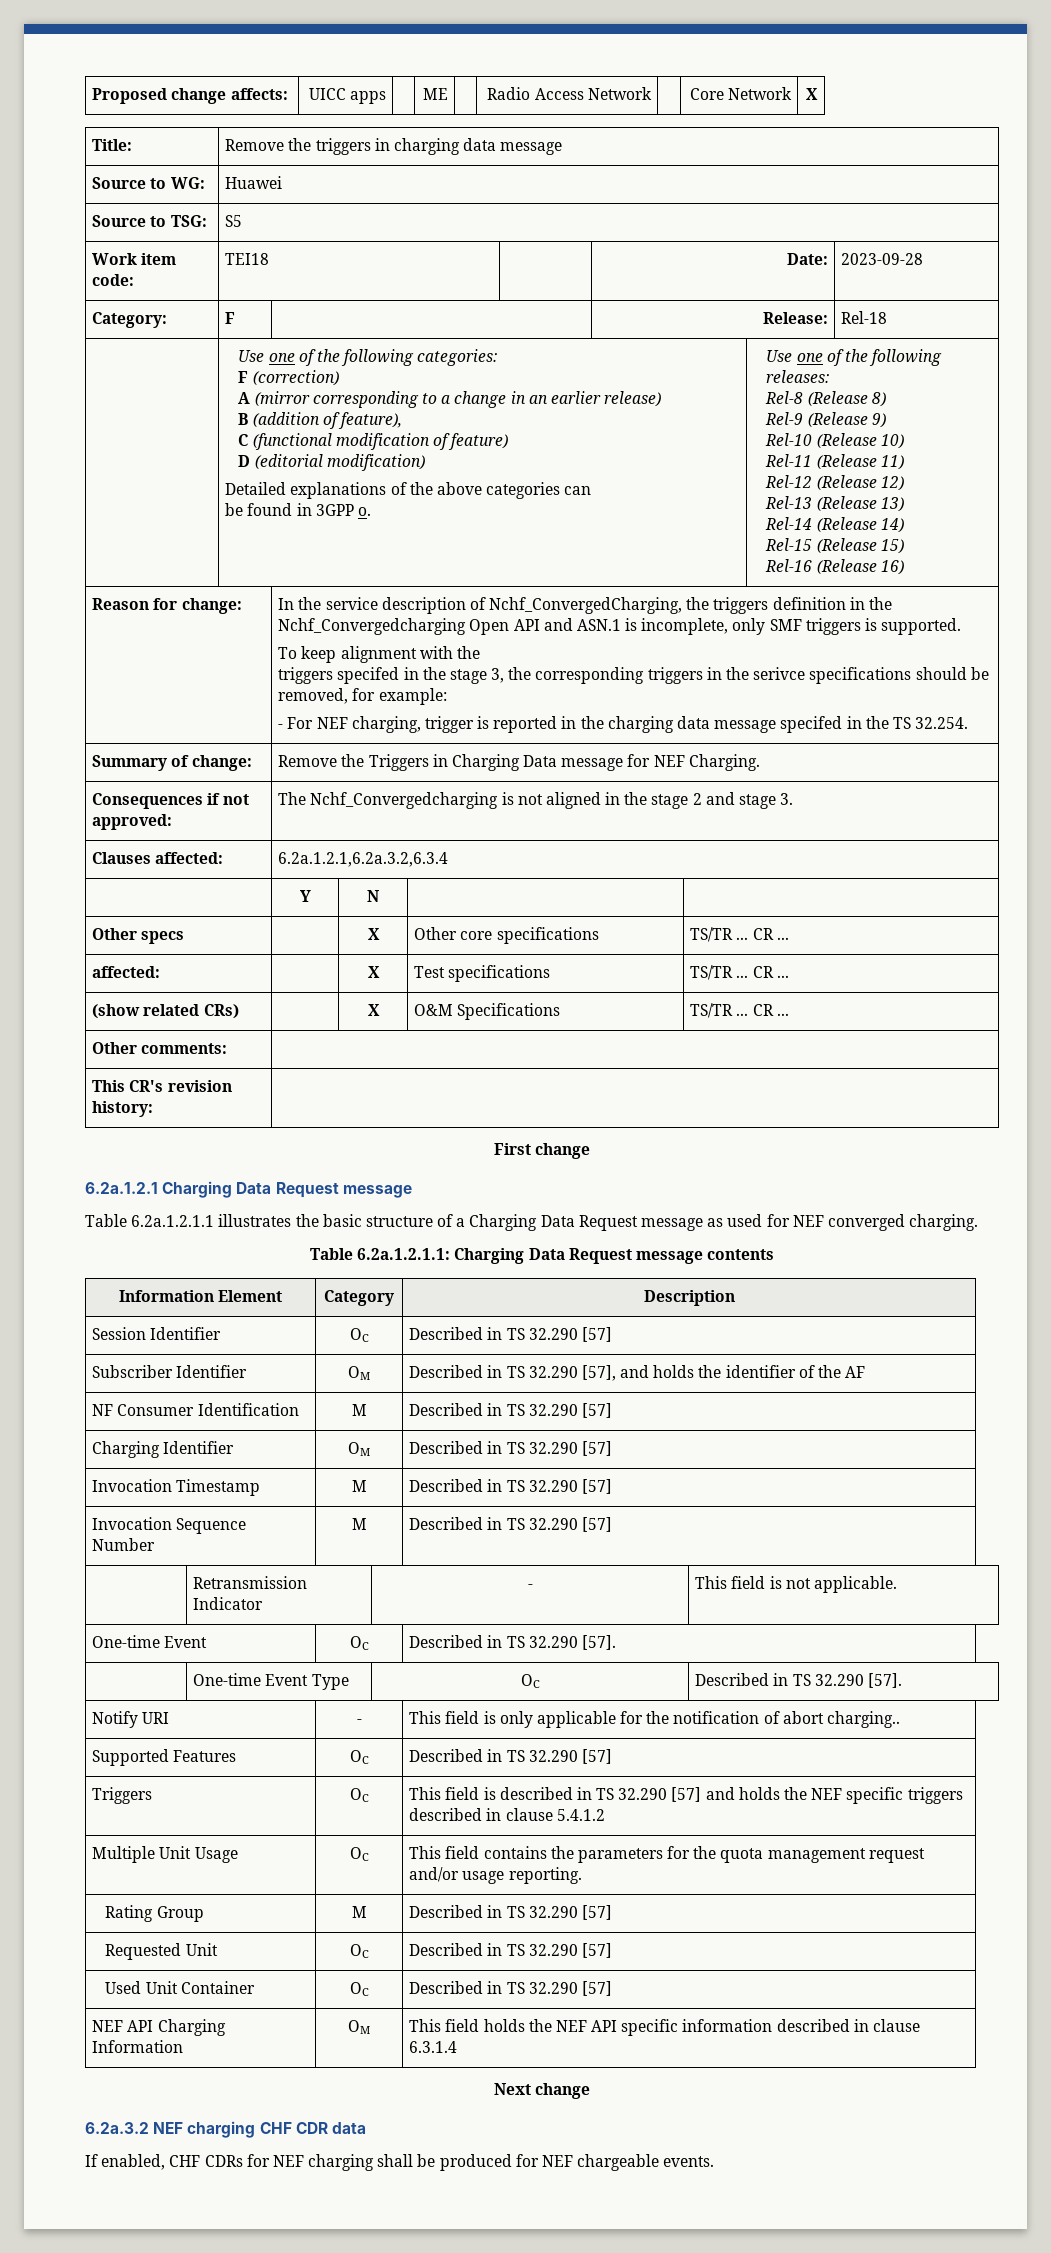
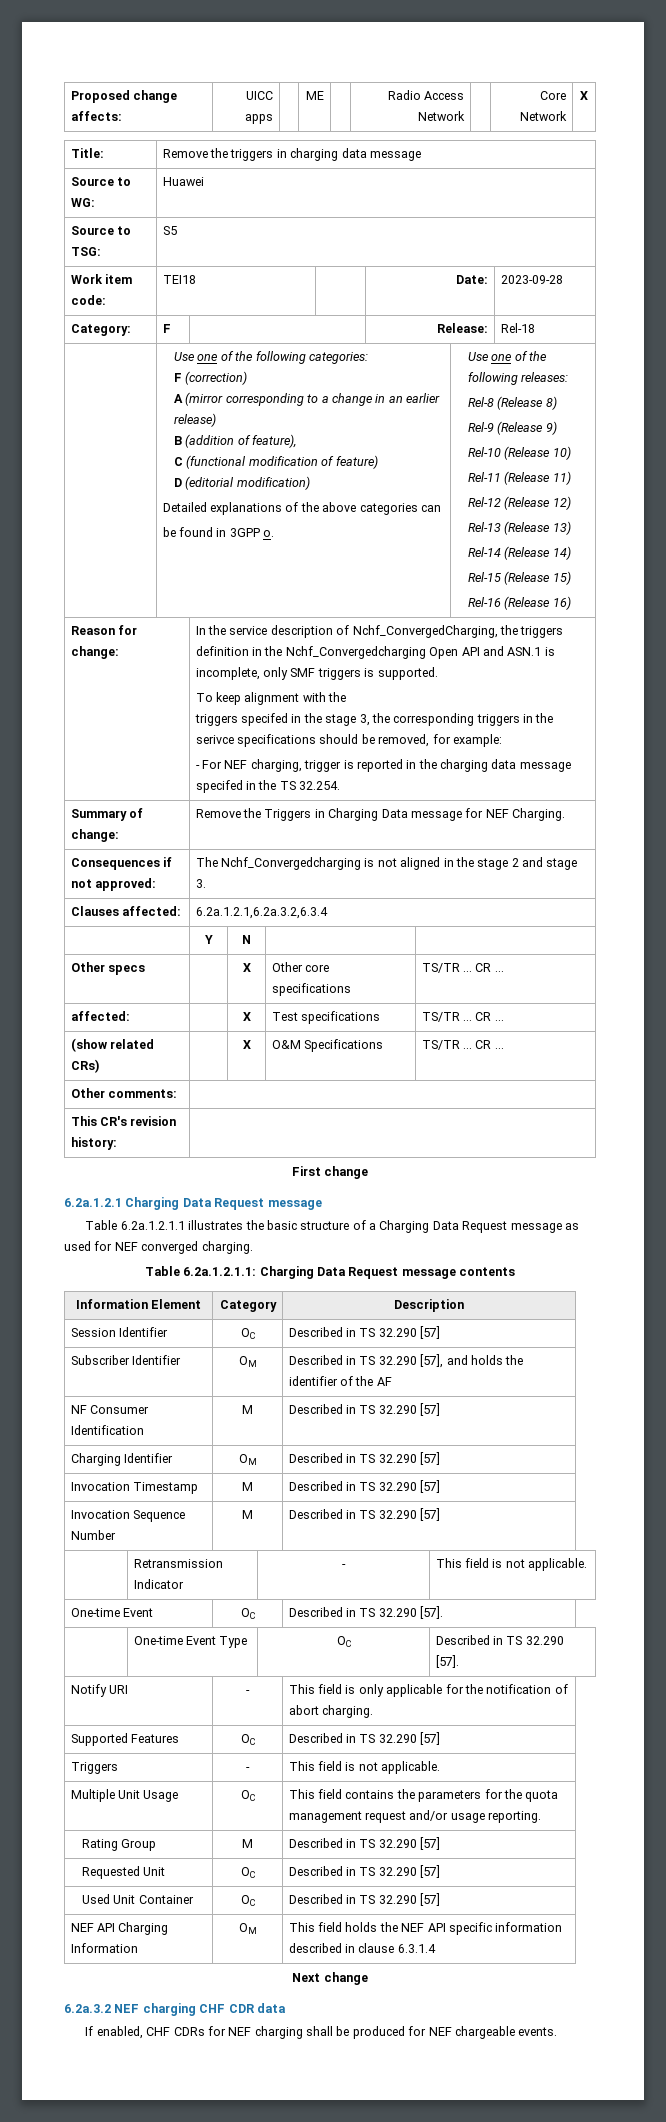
- Notify URI | - | This field is only applicable for the notification of abort charging..
+ Notify URI | - | This field is only applicable for the notification of abort charging.
- Triggers | OC | This field is described in TS 32.290 [57] and holds the NEF specific triggers described in clause 5.4.1.2
+ Triggers | - | This field is not applicable.

